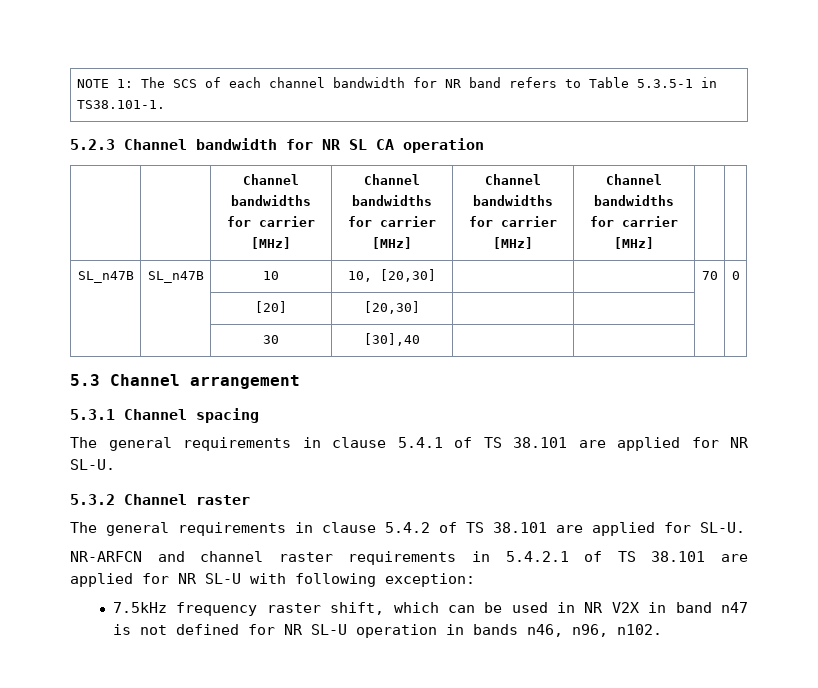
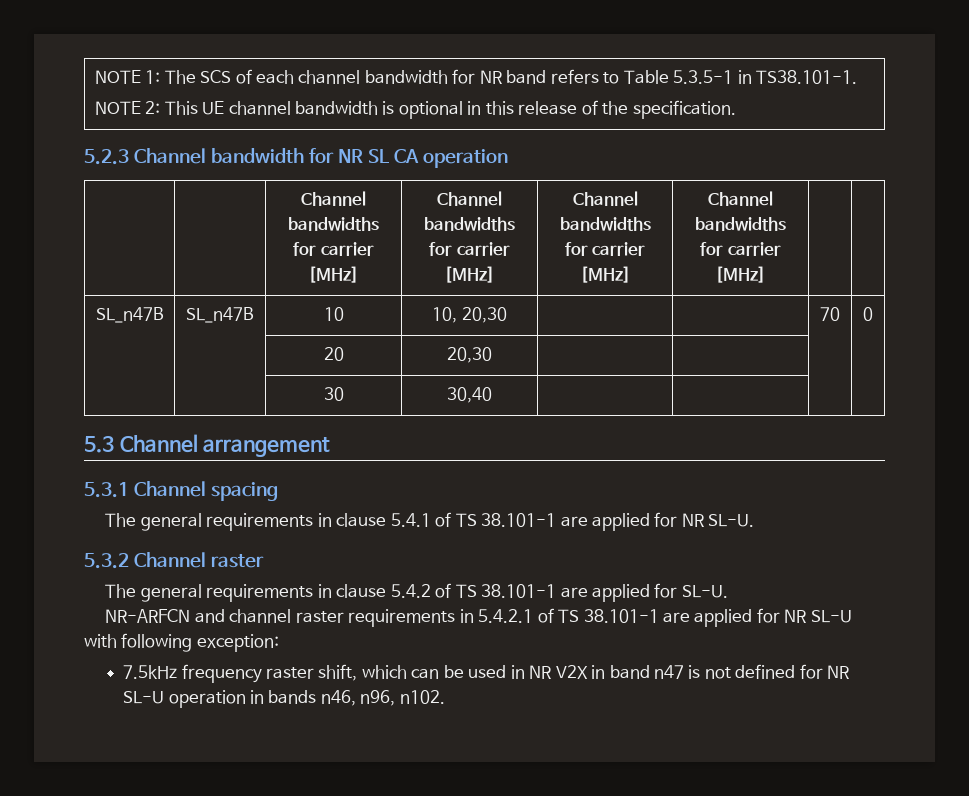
  NOTE 1: The SCS of each channel bandwidth for NR band refers to Table 5.3.5-1 in TS38.101-1.
+ NOTE 2: This UE channel bandwidth is optional in this release of the specification.
- SL_n47B | SL_n47B | 10 | 10, [20,30] | | | 70 | 0
+ SL_n47B | SL_n47B | 10 | 10, 20,30 | | | 70 | 0
- | | [20] | [20,30] | | | |
+ | | 20 | 20,30 | | | |
- | | 30 | [30],40 | | | |
+ | | 30 | 30,40 | | | |
- The general requirements in clause 5.4.1 of TS 38.101 are applied for NR SL-U.
+ The general requirements in clause 5.4.1 of TS 38.101-1 are applied for NR SL-U.
- The general requirements in clause 5.4.2 of TS 38.101 are applied for SL-U.
+ The general requirements in clause 5.4.2 of TS 38.101-1 are applied for SL-U.
- NR-ARFCN and channel raster requirements in 5.4.2.1 of TS 38.101 are applied for NR SL-U with following exception:
+ NR-ARFCN and channel raster requirements in 5.4.2.1 of TS 38.101-1 are applied for NR SL-U with following exception:

